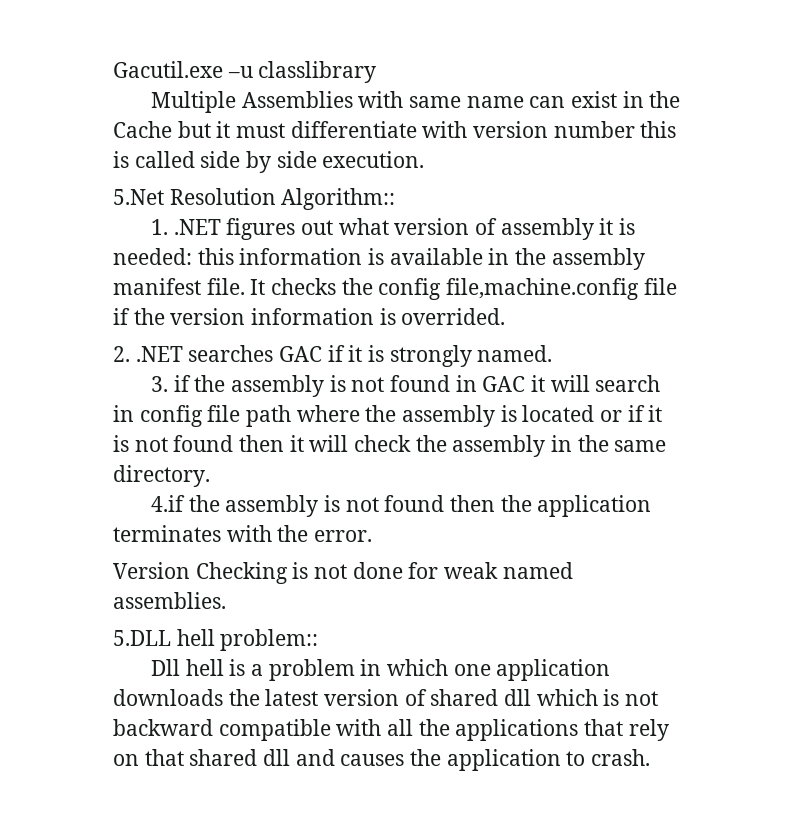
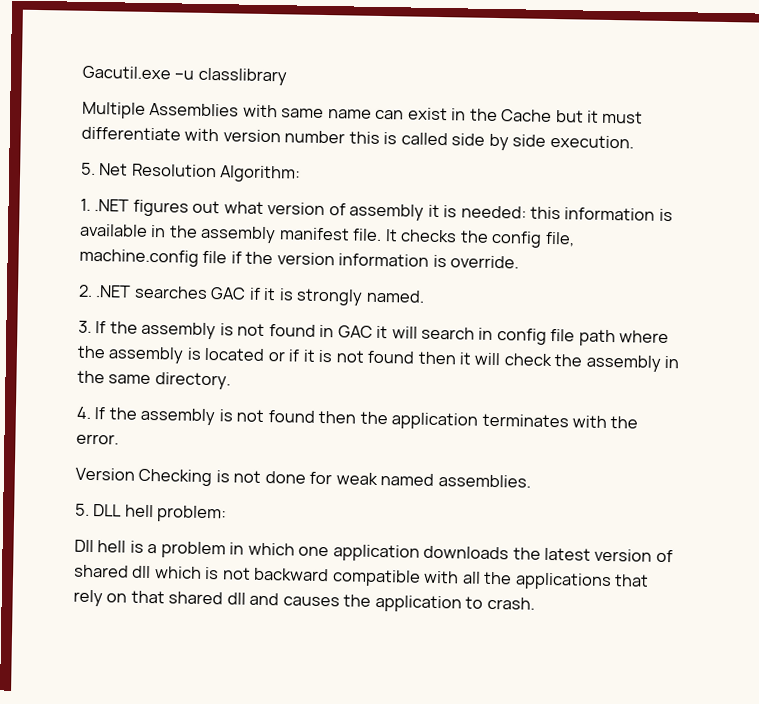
- 5.Net Resolution Algorithm::
+ 5. Net Resolution Algorithm:
- It checks the config file,machine.config file if the version information is overrided.
+ It checks the config file, machine.config file if the version information is override.
- 3. if the assembly is not found in GAC it will search in config file path where the assembly is located or if it is not found then it will check the assembly in the same directory.
+ 3. If the assembly is not found in GAC it will search in config file path where the assembly is located or if it is not found then it will check the assembly in the same directory.
- 4.if the assembly is not found then the application terminates with the error.
+ 4. If the assembly is not found then the application terminates with the error.
- 5.DLL hell problem::
+ 5. DLL hell problem:

